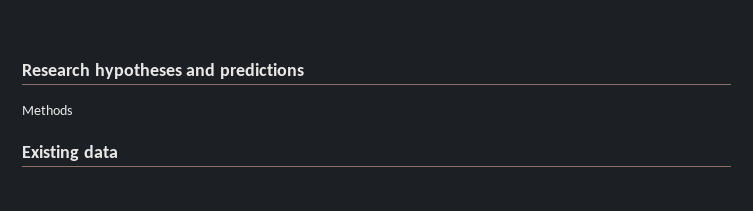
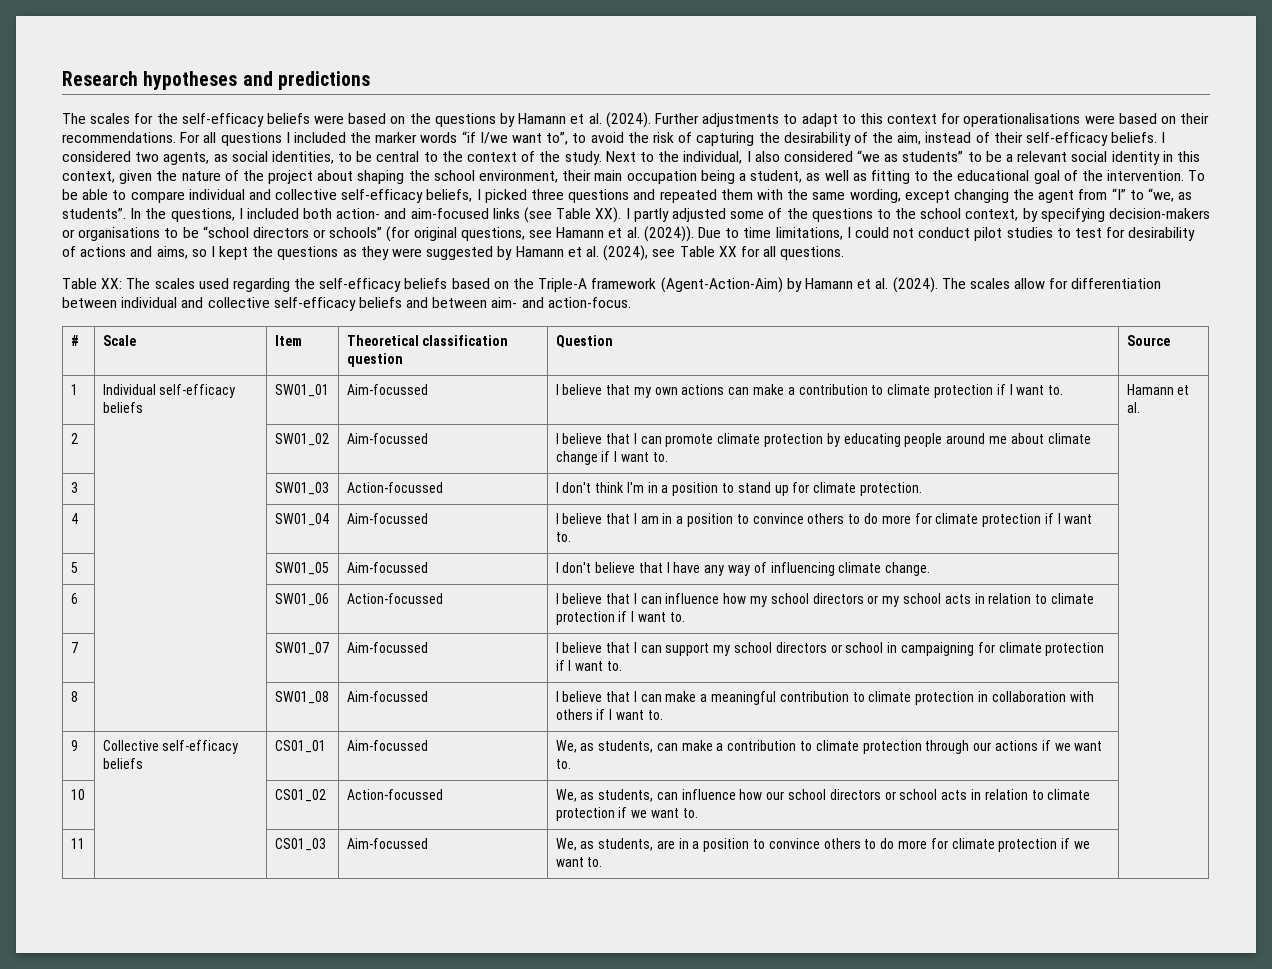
- Methods
- Existing data
+ The scales for the self-efficacy beliefs were based on the questions by Hamann et al. (2024). Further adjustments to adapt to this context for operationalisations were based on their recommendations. For all questions I included the marker words “if I/we want to”, to avoid the risk of capturing the desirability of the aim, instead of their self-efficacy beliefs. I considered two agents, as social identities, to be central to the context of the study. Next to the individual, I also considered “we as students” to be a relevant social identity in this context, given the nature of the project about shaping the school environment, their main occupation being a student, as well as fitting to the educational goal of the intervention. To be able to compare individual and collective self-efficacy beliefs, I picked three questions and repeated them with the same wording, except changing the agent from “I” to “we, as students”. In the questions, I included both action- and aim-focused links (see Table XX). I partly adjusted some of the questions to the school context, by specifying decision-makers or organisations to be “school directors or schools” (for original questions, see Hamann et al. (2024)). Due to time limitations, I could not conduct pilot studies to test for desirability of actions and aims, so I kept the questions as they were suggested by Hamann et al. (2024), see Table XX for all questions.
+ Table XX: The scales used regarding the self-efficacy beliefs based on the Triple-A framework (Agent-Action-Aim) by Hamann et al. (2024). The scales allow for differentiation between individual and collective self-efficacy beliefs and between aim- and action-focus.
+ # | Scale | Item | Theoretical classification question | Question | Source
+ 1 | Individual self-efficacy beliefs | SW01_01 | Aim-focussed | I believe that my own actions can make a contribution to climate protection if I want to. | Hamann et al.
+ 2 | | SW01_02 | Aim-focussed | I believe that I can promote climate protection by educating people around me about climate change if I want to. |
+ 3 | | SW01_03 | Action-focussed | I don't think I'm in a position to stand up for climate protection. |
+ 4 | | SW01_04 | Aim-focussed | I believe that I am in a position to convince others to do more for climate protection if I want to. |
+ 5 | | SW01_05 | Aim-focussed | I don't believe that I have any way of influencing climate change. |
+ 6 | | SW01_06 | Action-focussed | I believe that I can influence how my school directors or my school acts in relation to climate protection if I want to. |
+ 7 | | SW01_07 | Aim-focussed | I believe that I can support my school directors or school in campaigning for climate protection if I want to. |
+ 8 | | SW01_08 | Aim-focussed | I believe that I can make a meaningful contribution to climate protection in collaboration with others if I want to. |
+ 9 | Collective self-efficacy beliefs | CS01_01 | Aim-focussed | We, as students, can make a contribution to climate protection through our actions if we want to. |
+ 10 | | CS01_02 | Action-focussed | We, as students, can influence how our school directors or school acts in relation to climate protection if we want to. |
+ 11 | | CS01_03 | Aim-focussed | We, as students, are in a position to convince others to do more for climate protection if we want to. |

